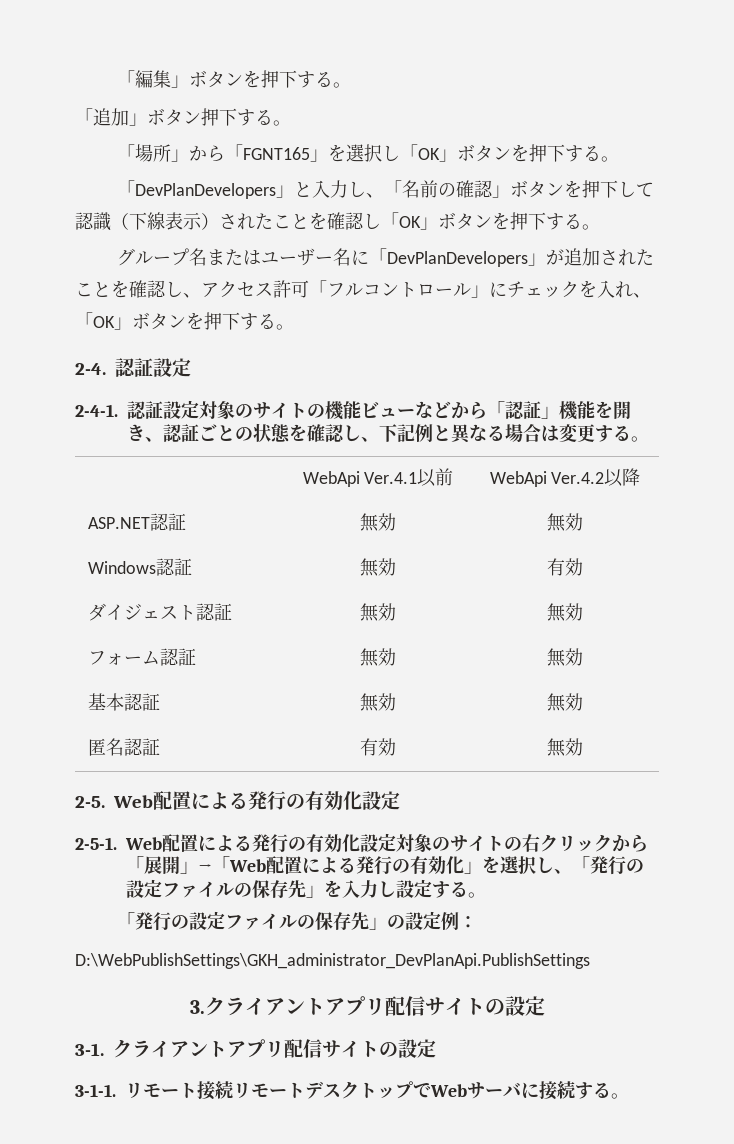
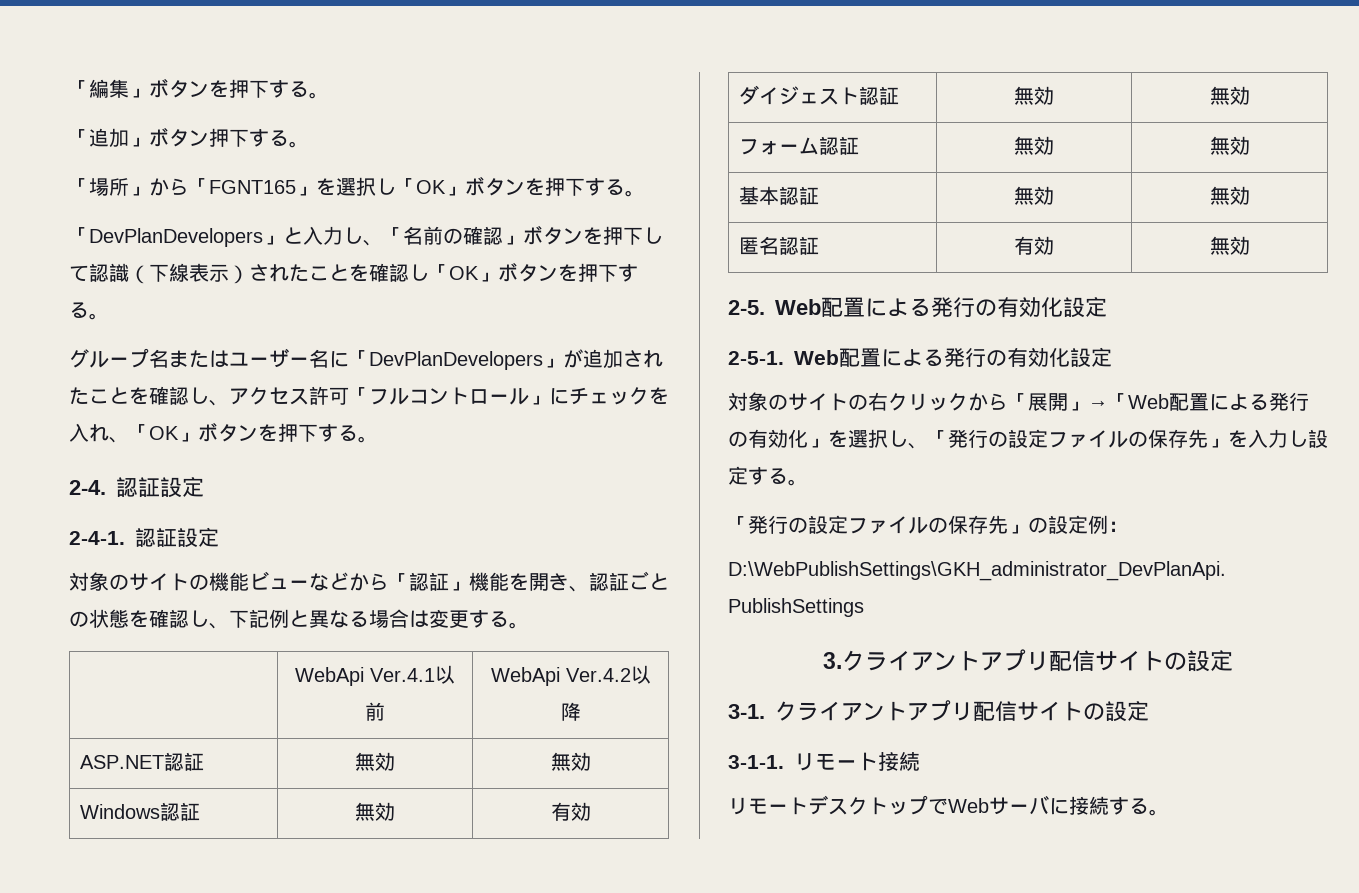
- 2-4-1.認証設定対象のサイトの機能ビューなどから「認証」機能を開き、認証ごとの状態を確認し、下記例と異なる場合は変更する。
+ 2-4-1.認証設定
+ 対象のサイトの機能ビューなどから「認証」機能を開き、認証ごとの状態を確認し、下記例と異なる場合は変更する。
- 2-5-1. Web配置による発行の有効化設定対象のサイトの右クリックから「展開」→「Web配置による発行の有効化」を選択し、「発行の設定ファイルの保存先」を入力し設定する。
+ 2-5-1. Web配置による発行の有効化設定
+ 対象のサイトの右クリックから「展開」→「Web配置による発行の有効化」を選択し、「発行の設定ファイルの保存先」を入力し設定する。
- リモート接続リモートデスクトップでWebサーバに接続する。
+ リモート接続
+ リモートデスクトップでWebサーバに接続する。

